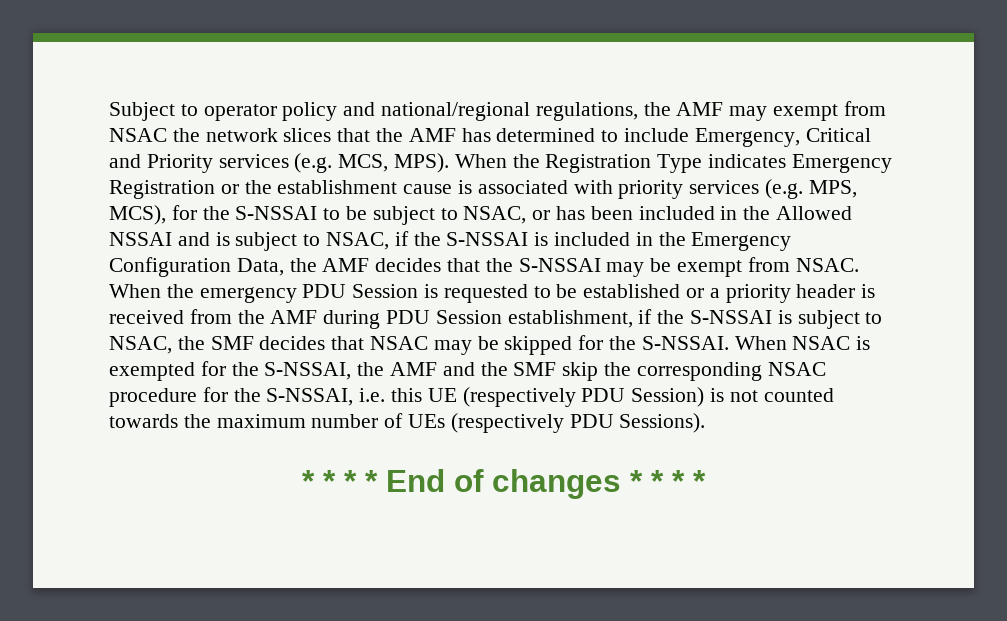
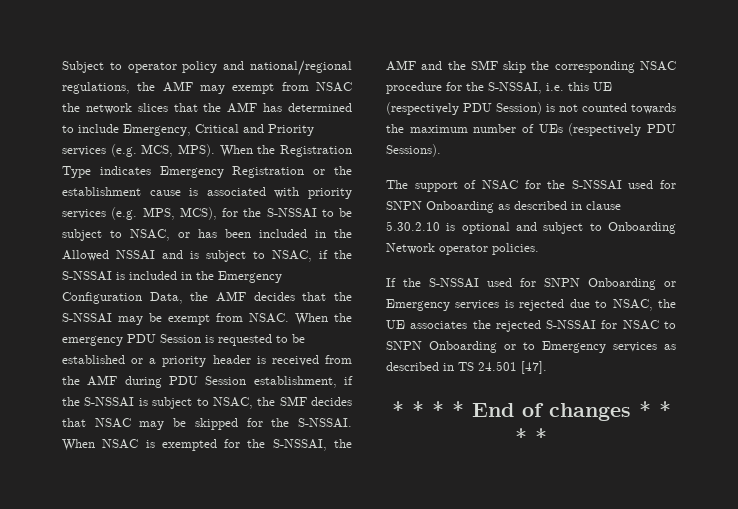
+ The support of NSAC for the S-NSSAI used for SNPN Onboarding as described in clause 5.30.2.10 is optional and subject to Onboarding Network operator policies.
+ If the S-NSSAI used for SNPN Onboarding or Emergency services is rejected due to NSAC, the UE associates the rejected S-NSSAI for NSAC to SNPN Onboarding or to Emergency services as described in TS 24.501 [47].

